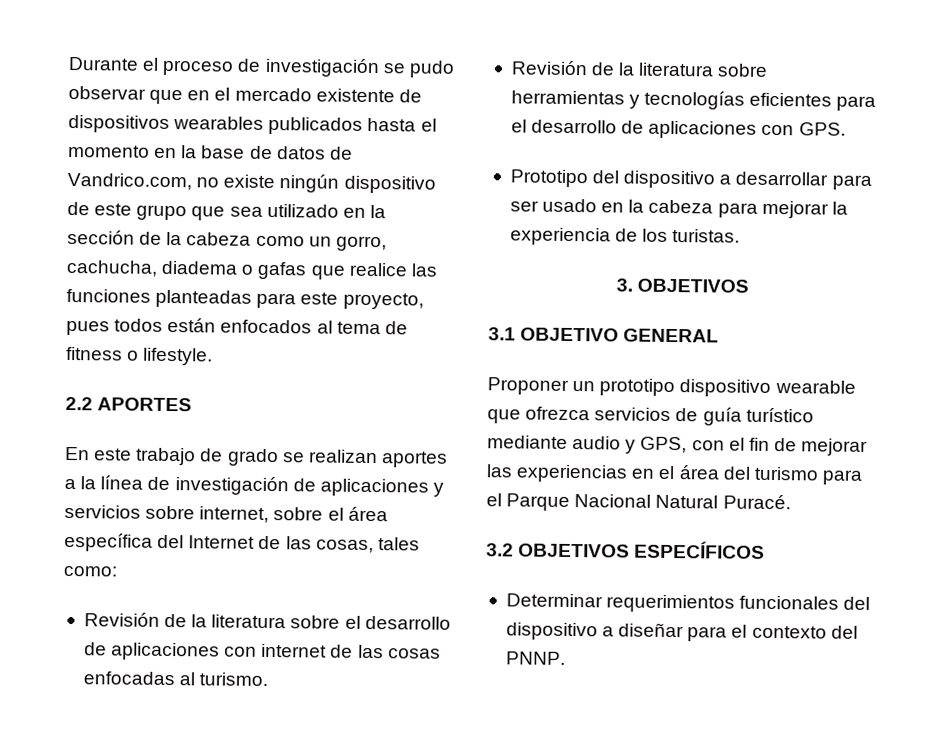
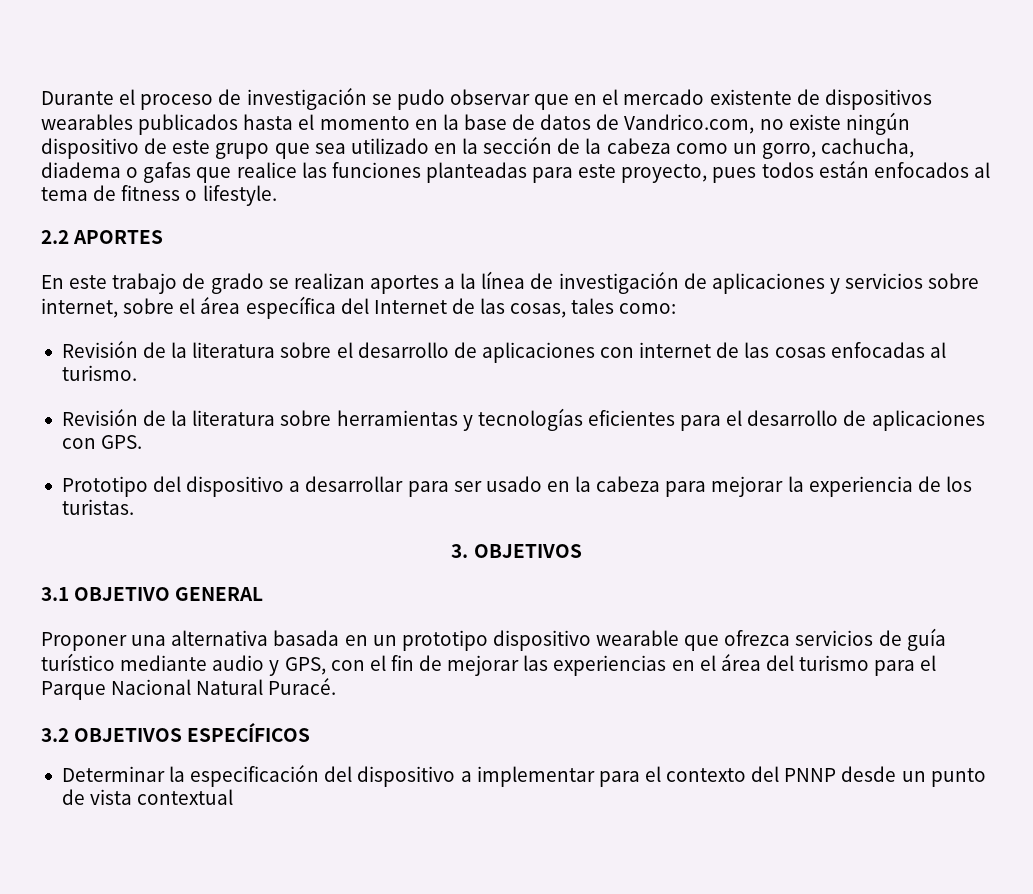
- Proponer un prototipo dispositivo wearable que ofrezca servicios de guía turístico mediante audio y GPS, con el fin de mejorar las experiencias en el área del turismo para el Parque Nacional Natural Puracé.
+ Proponer una alternativa basada en un prototipo dispositivo wearable que ofrezca servicios de guía turístico mediante audio y GPS, con el fin de mejorar las experiencias en el área del turismo para el Parque Nacional Natural Puracé.
- Determinar requerimientos funcionales del dispositivo a diseñar para el contexto del PNNP.
+ Determinar la especificación del dispositivo a implementar para el contexto del PNNP desde un punto de vista contextual

